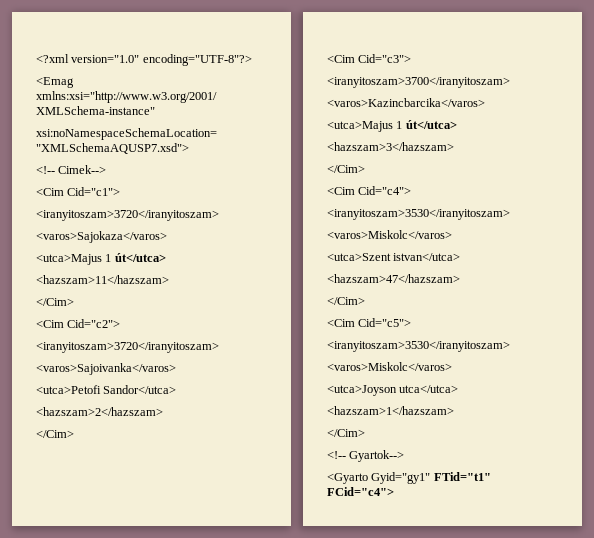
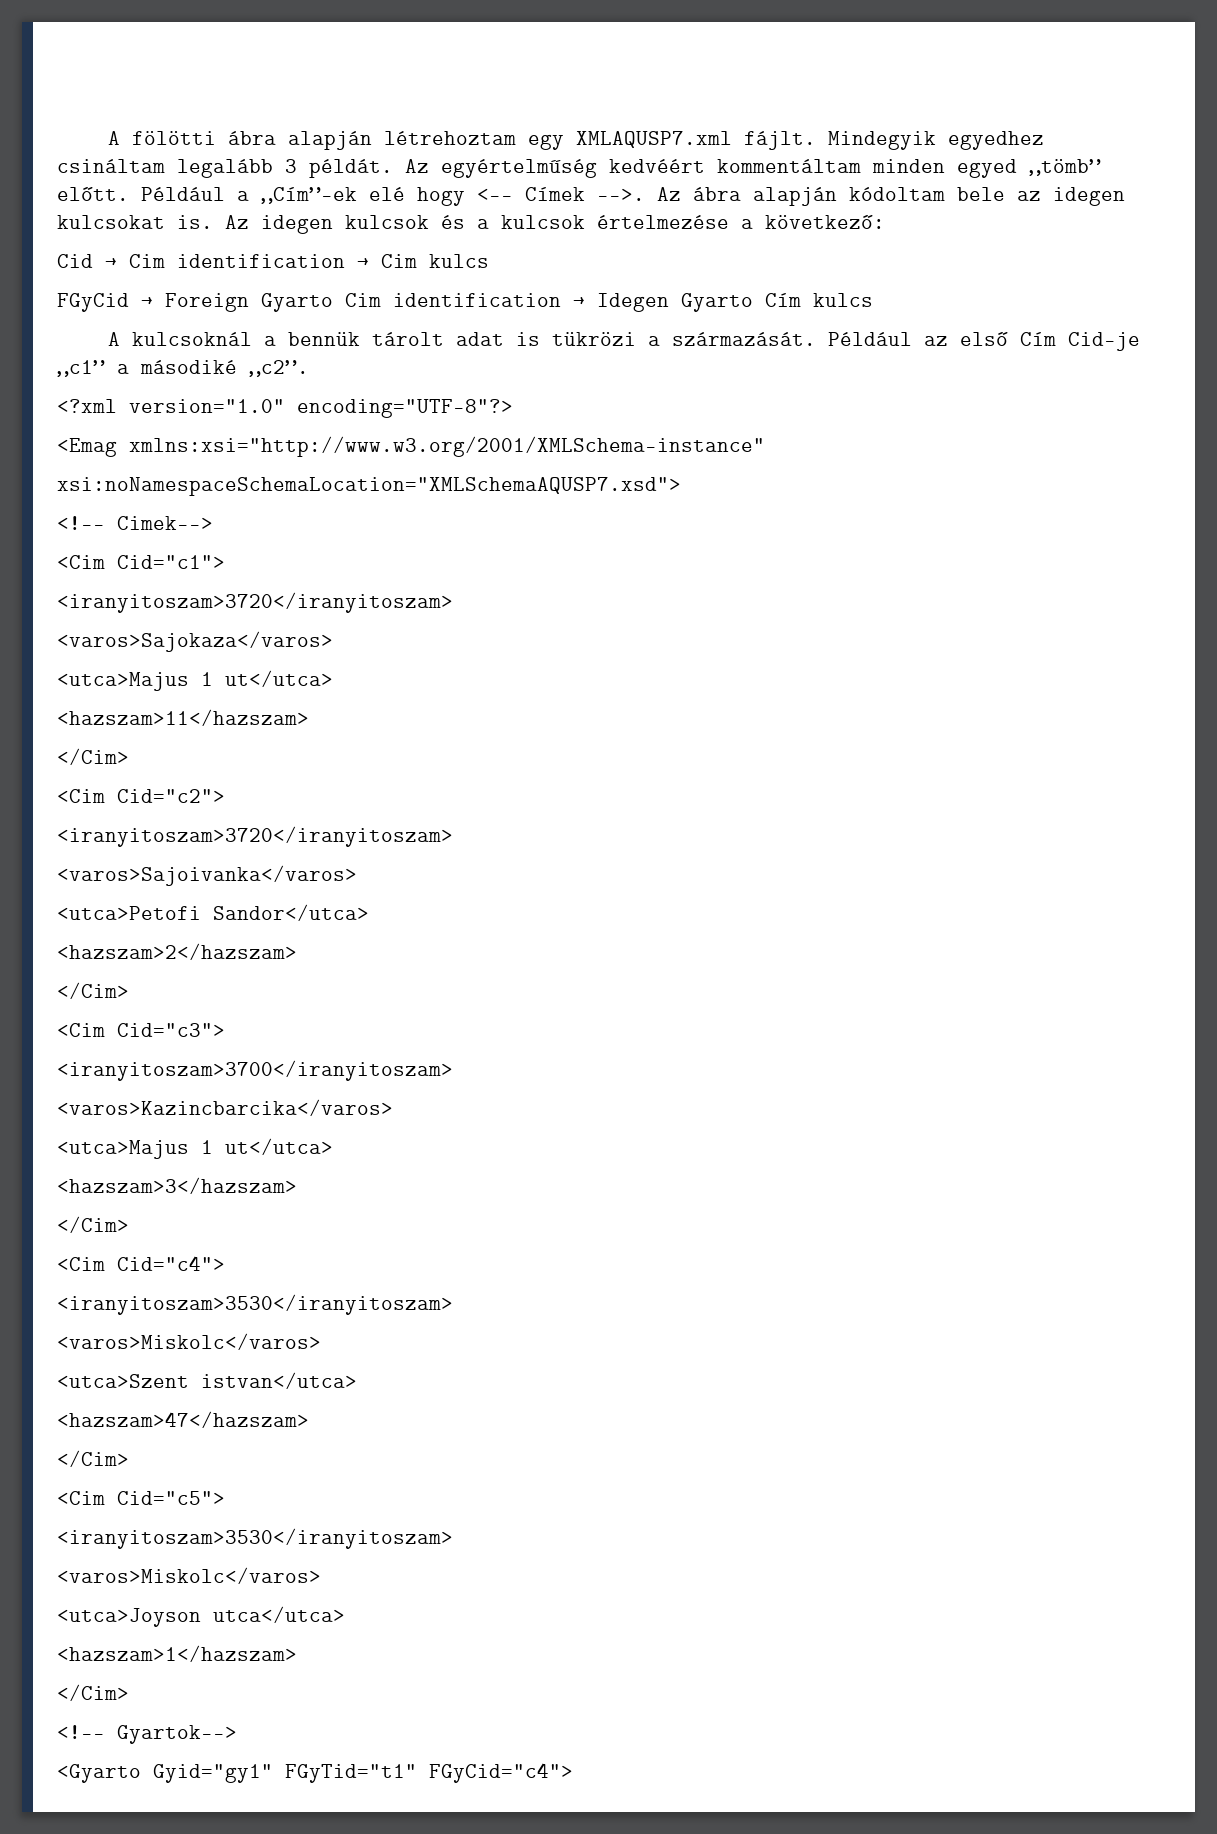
+ A fölötti ábra alapján létrehoztam egy XMLAQUSP7.xml fájlt. Mindegyik egyedhez csináltam legalább 3 példát. Az egyértelműség kedvéért kommentáltam minden egyed „tömb” előtt. Például a „Cím”-ek elé hogy <-- Címek -->. Az ábra alapján kódoltam bele az idegen kulcsokat is. Az idegen kulcsok és a kulcsok értelmezése a következő:
+ Cid → Cim identification → Cim kulcs
+ FGyCid → Foreign Gyarto Cim identification → Idegen Gyarto Cím kulcs
+ A kulcsoknál a bennük tárolt adat is tükrözi a származását. Például az első Cím Cid-je „c1” a másodiké „c2”.
  <varos>Sajokaza</varos>
- <utca>Majus 1 út</utca>
+ <utca>Majus 1 ut</utca>
  <varos>Kazincbarcika</varos>
- <utca>Majus 1 út</utca>
+ <utca>Majus 1 ut</utca>
- <Gyarto Gyid="gy1" FTid="t1" FCid="c4">
+ <Gyarto Gyid="gy1" FGyTid="t1" FGyCid="c4">

